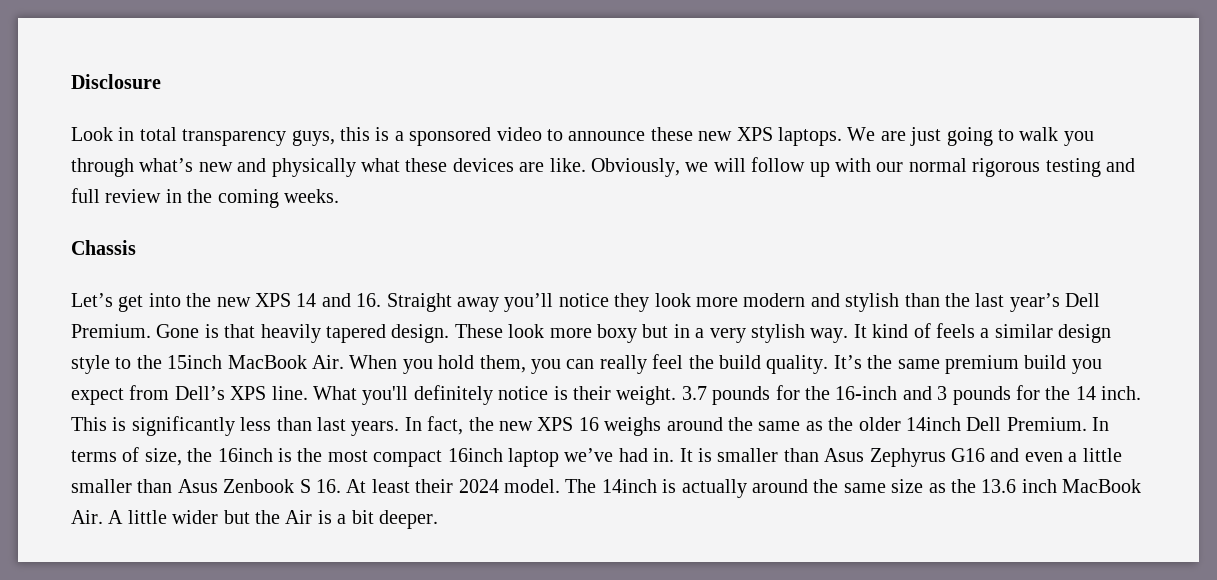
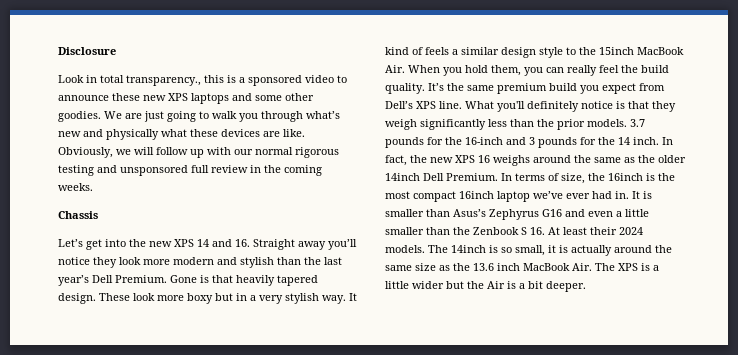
- Look in total transparency guys, this is a sponsored video to announce these new XPS laptops.
+ Look in total transparency., this is a sponsored video to announce these new XPS laptops and some other goodies.
- Obviously, we will follow up with our normal rigorous testing and full review in the coming weeks.
+ Obviously, we will follow up with our normal rigorous testing and unsponsored full review in the coming weeks.
- What you'll definitely notice is their weight.
+ What you'll definitely notice is that they weigh significantly less than the prior models.
- This is significantly less than last years.
- In terms of size, the 16inch is the most compact 16inch laptop we’ve had in.
+ In terms of size, the 16inch is the most compact 16inch laptop we’ve ever had in.
- It is smaller than Asus Zephyrus G16 and even a little smaller than Asus Zenbook S 16. At least their 2024 model.
+ It is smaller than Asus’s Zephyrus G16 and even a little smaller than the Zenbook S 16. At least their 2024 models.
- The 14inch is actually around the same size as the 13.6 inch MacBook Air. A little wider but the Air is a bit deeper.
+ The 14inch is so small, it is actually around the same size as the 13.6 inch MacBook Air. The XPS is a little wider but the Air is a bit deeper.

